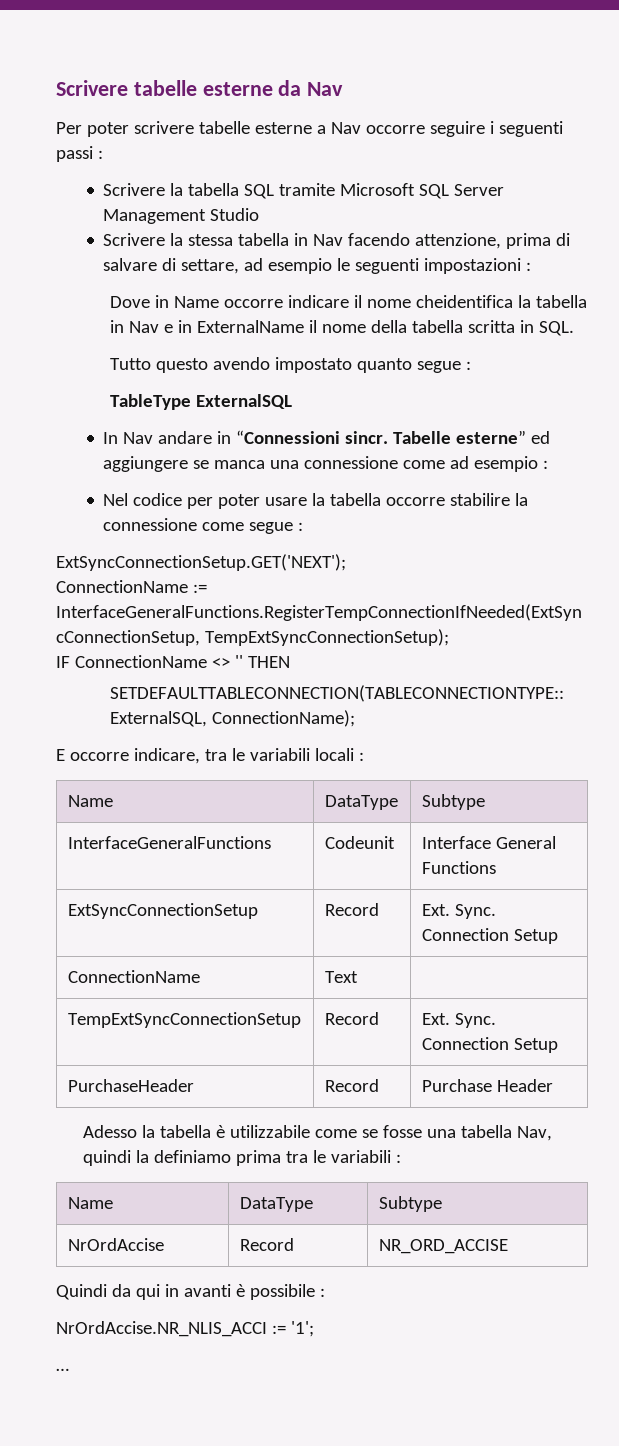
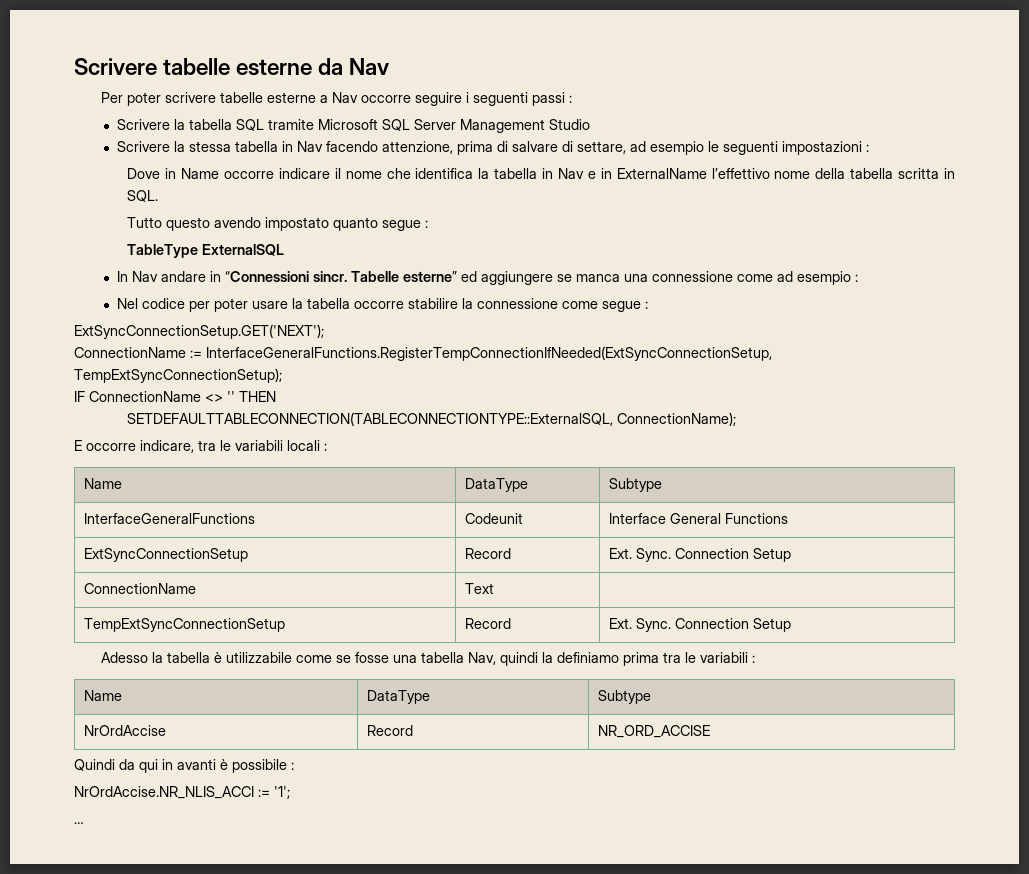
- Dove in Name occorre indicare il nome cheidentifica la tabella in Nav e in ExternalName il nome della tabella scritta in SQL.
+ Dove in Name occorre indicare il nome che identifica la tabella in Nav e in ExternalName l’effettivo nome della tabella scritta in SQL.
- PurchaseHeader | Record | Purchase Header

